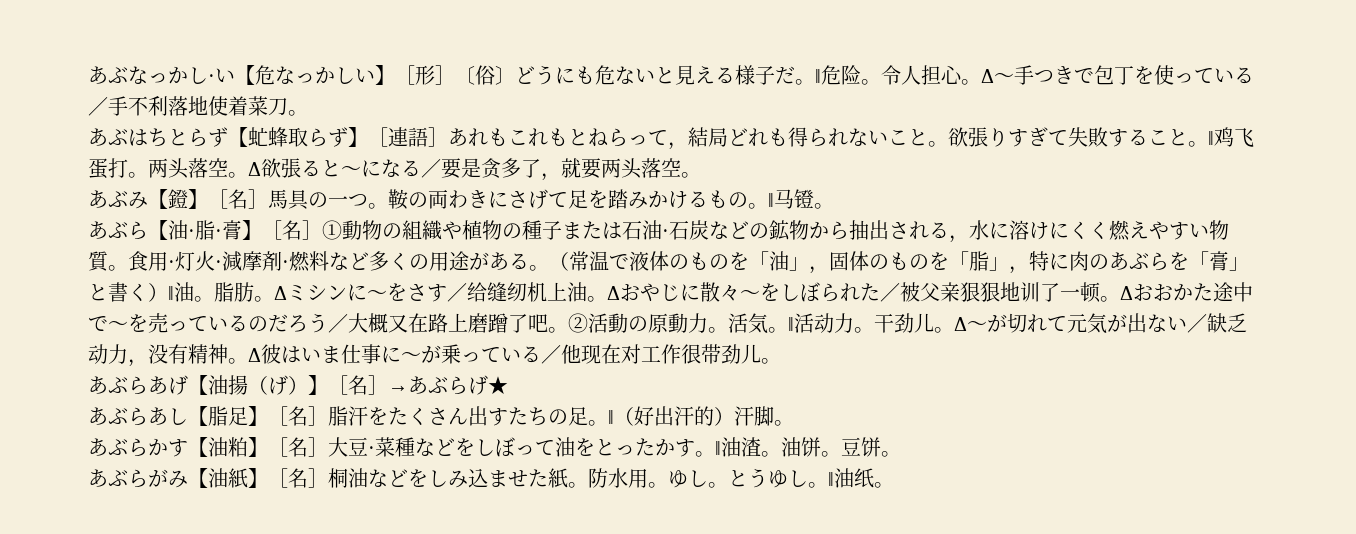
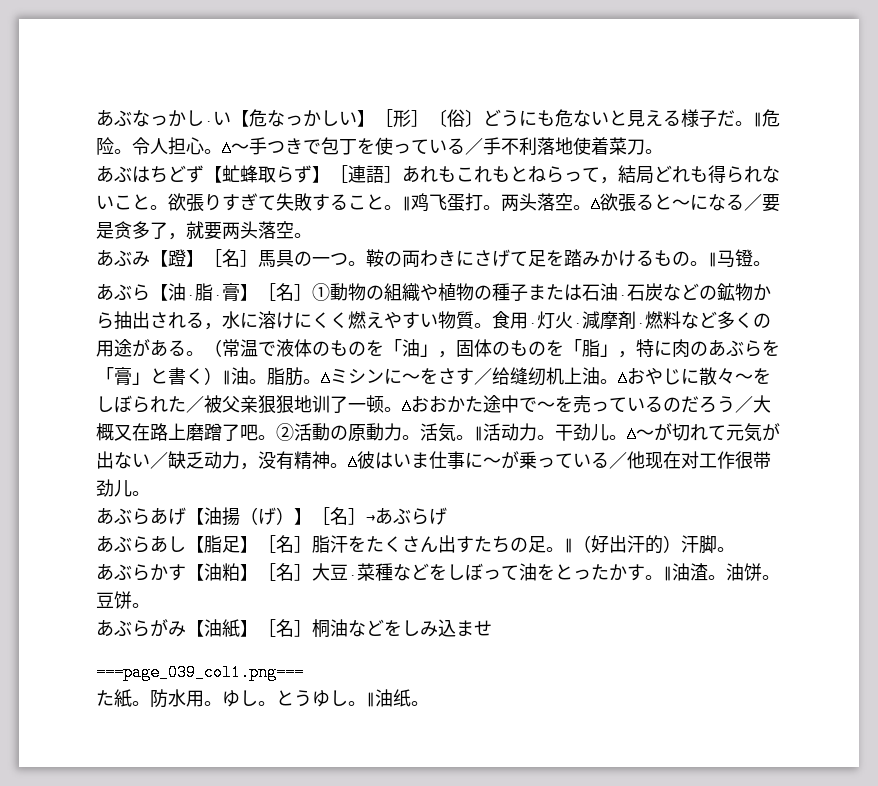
- あぶはちとらず【虻蜂取らず】［連語］あれもこれもとねらって，結局どれも得られないこと。
+ あぶはちどず【虻蜂取らず】［連語］あれもこれもとねらって，結局どれも得られないこと。
- あぶみ【鐙】［名］馬具の一つ。
+ あぶみ【蹬】［名］馬具の一つ。
- あぶらあげ【油揚（げ）】［名］→あぶらげ★
+ あぶらあげ【油揚（げ）】［名］→あぶらげ
- あぶらがみ【油紙】［名］桐油などをしみ込ませた紙。
+ あぶらがみ【油紙】［名］桐油などをしみ込ませ
+ ===page_039_col1.png===
+ た紙。

